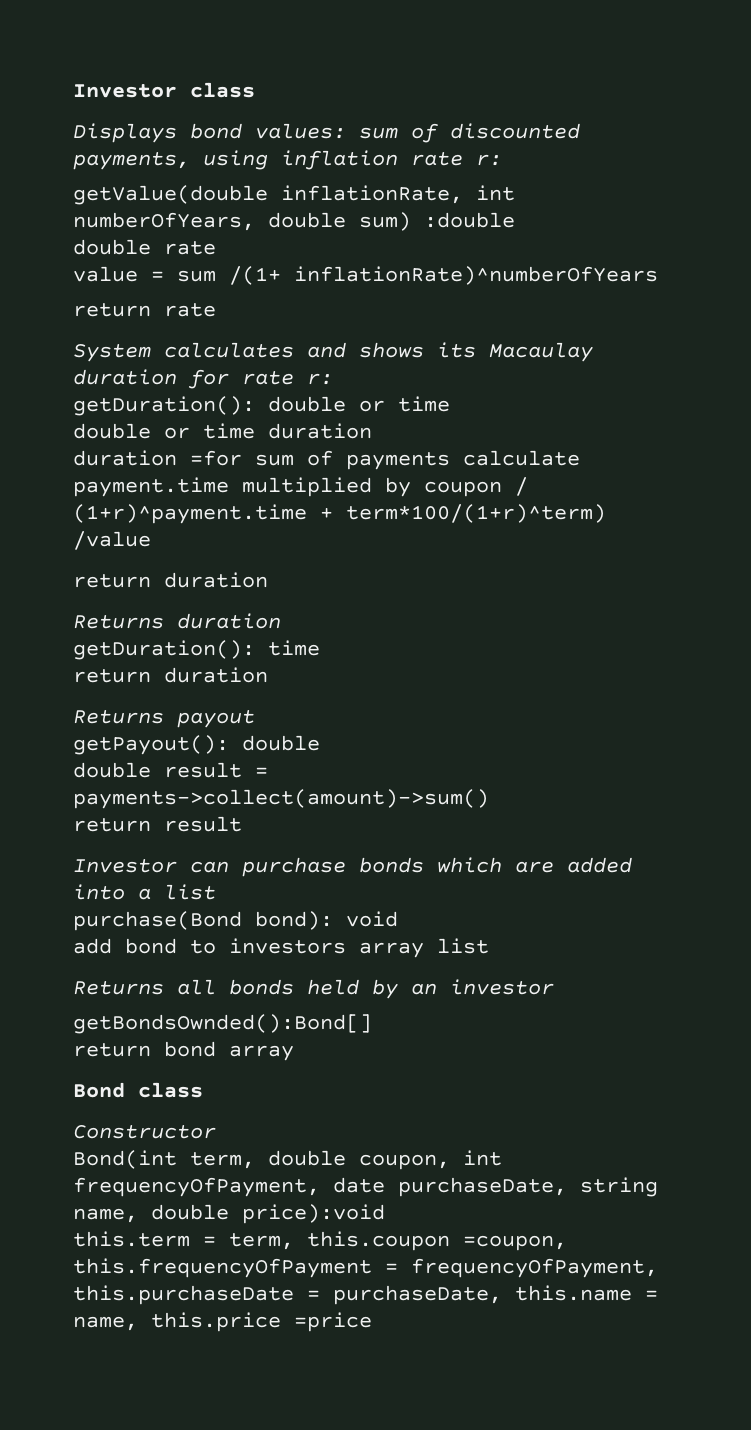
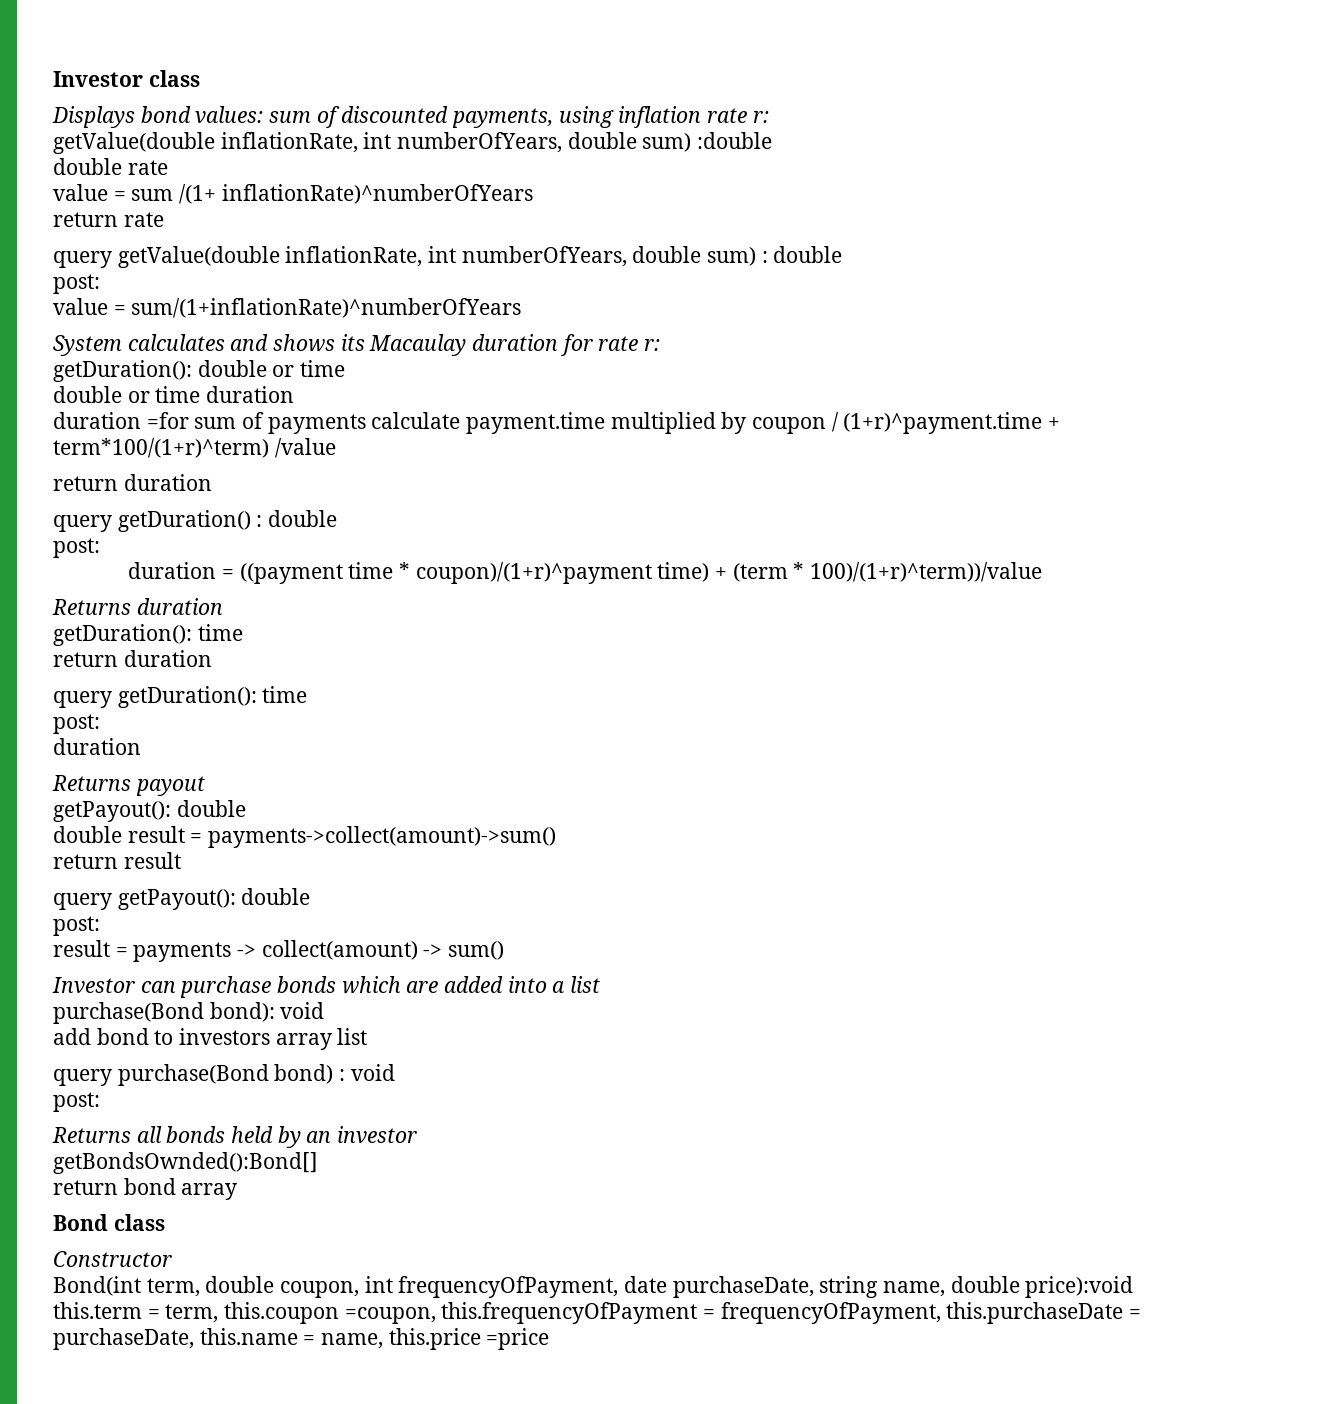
+ query getValue(double inflationRate, int numberOfYears, double sum) : double
+ post:
+ value = sum/(1+inflationRate)^numberOfYears
+ query getDuration() : double
+ post:
+ duration = ((payment time * coupon)/(1+r)^payment time) + (term * 100)/(1+r)^term))/value
+ query getDuration(): time
+ post:
+ duration
+ query getPayout(): double
+ post:
+ result = payments -> collect(amount) -> sum()
+ query purchase(Bond bond) : void
+ post:

